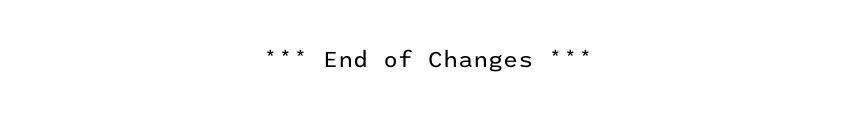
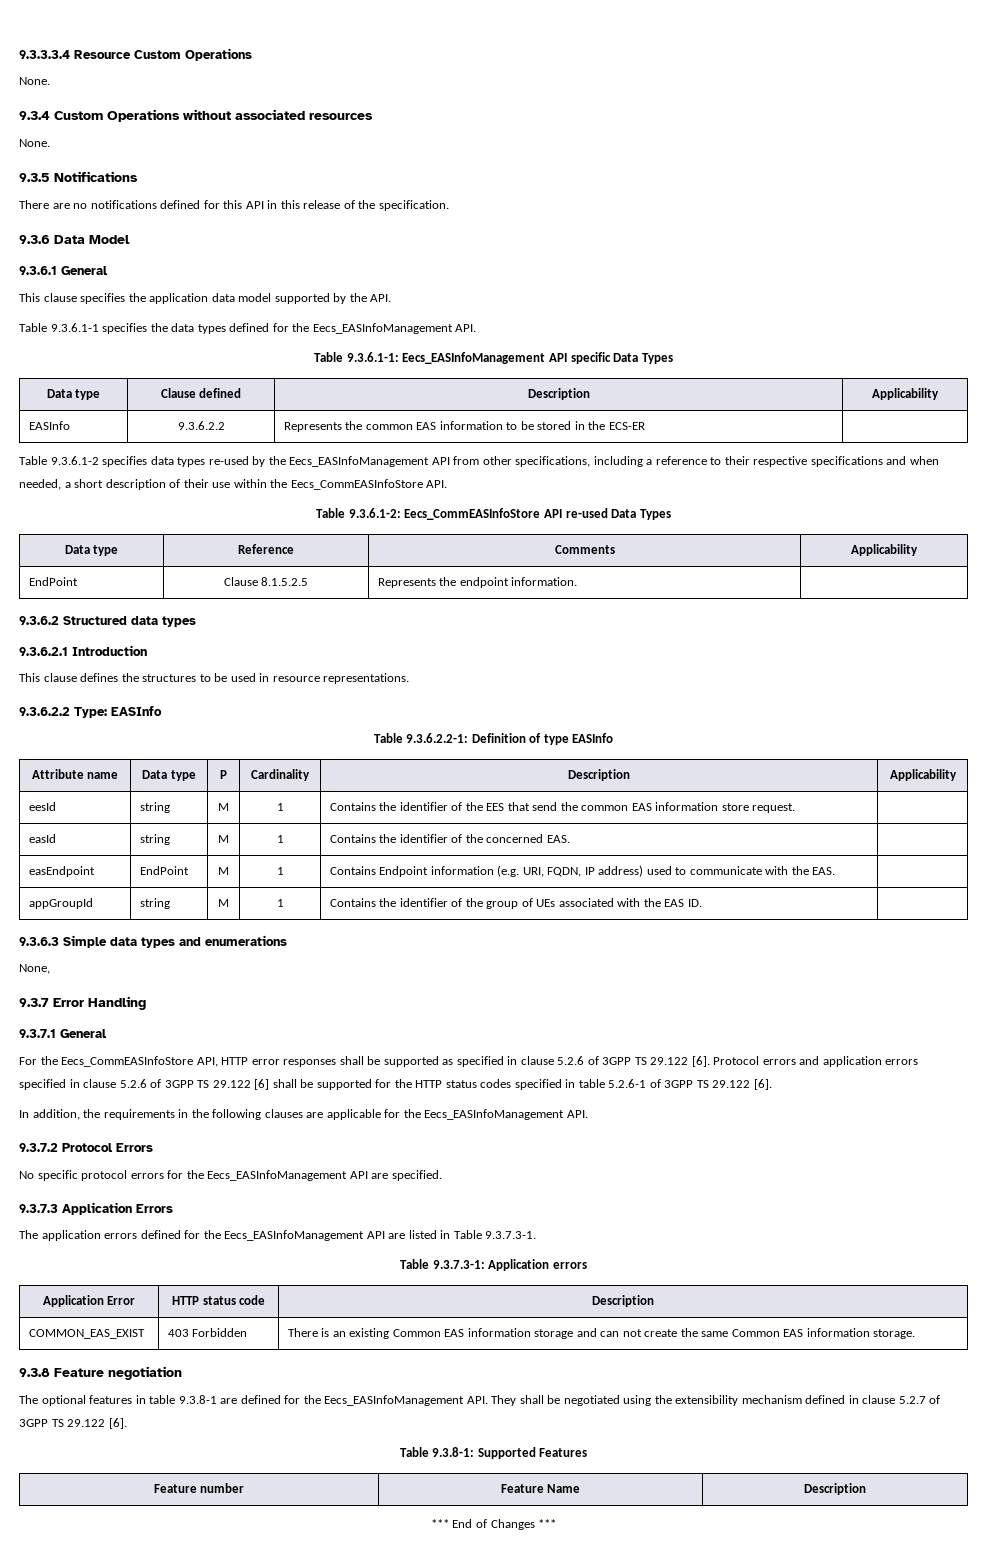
+ 9.3.3.3.4 Resource Custom Operations
+ None.
+ 9.3.4 Custom Operations without associated resources
+ None.
+ 9.3.5 Notifications
+ There are no notifications defined for this API in this release of the specification.
+ 9.3.6 Data Model
+ 9.3.6.1 General
+ This clause specifies the application data model supported by the API.
+ Table 9.3.6.1-1 specifies the data types defined for the Eecs_EASInfoManagement API.
+ Table 9.3.6.1-1: Eecs_EASInfoManagement API specific Data Types
+ Data type | Clause defined | Description | Applicability
+ EASInfo | 9.3.6.2.2 | Represents the common EAS information to be stored in the ECS-ER |
+ Table 9.3.6.1-2 specifies data types re-used by the Eecs_EASInfoManagement API from other specifications, including a reference to their respective specifications and when needed, a short description of their use within the Eecs_CommEASInfoStore API.
+ Table 9.3.6.1-2: Eecs_CommEASInfoStore API re-used Data Types
+ Data type | Reference | Comments | Applicability
+ EndPoint | Clause 8.1.5.2.5 | Represents the endpoint information. |
+ 9.3.6.2 Structured data types
+ 9.3.6.2.1 Introduction
+ This clause defines the structures to be used in resource representations.
+ 9.3.6.2.2 Type: EASInfo
+ Table 9.3.6.2.2-1: Definition of type EASInfo
+ Attribute name | Data type | P | Cardinality | Description | Applicability
+ eesId | string | M | 1 | Contains the identifier of the EES that send the common EAS information store request. |
+ easId | string | M | 1 | Contains the identifier of the concerned EAS. |
+ easEndpoint | EndPoint | M | 1 | Contains Endpoint information (e.g. URI, FQDN, IP address) used to communicate with the EAS. |
+ appGroupId | string | M | 1 | Contains the identifier of the group of UEs associated with the EAS ID. |
+ 9.3.6.3 Simple data types and enumerations
+ None,
+ 9.3.7 Error Handling
+ 9.3.7.1 General
+ For the Eecs_CommEASInfoStore API, HTTP error responses shall be supported as specified in clause 5.2.6 of 3GPP TS 29.122 [6]. Protocol errors and application errors specified in clause 5.2.6 of 3GPP TS 29.122 [6] shall be supported for the HTTP status codes specified in table 5.2.6-1 of 3GPP TS 29.122 [6].
+ In addition, the requirements in the following clauses are applicable for the Eecs_EASInfoManagement API.
+ 9.3.7.2 Protocol Errors
+ No specific protocol errors for the Eecs_EASInfoManagement API are specified.
+ 9.3.7.3 Application Errors
+ The application errors defined for the Eecs_EASInfoManagement API are listed in Table 9.3.7.3-1.
+ Table 9.3.7.3-1: Application errors
+ Application Error | HTTP status code | Description
+ COMMON_EAS_EXIST | 403 Forbidden | There is an existing Common EAS information storage and can not create the same Common EAS information storage.
+ 9.3.8 Feature negotiation
+ The optional features in table 9.3.8-1 are defined for the Eecs_EASInfoManagement API. They shall be negotiated using the extensibility mechanism defined in clause 5.2.7 of 3GPP TS 29.122 [6].
+ Table 9.3.8-1: Supported Features
+ Feature number | Feature Name | Description

